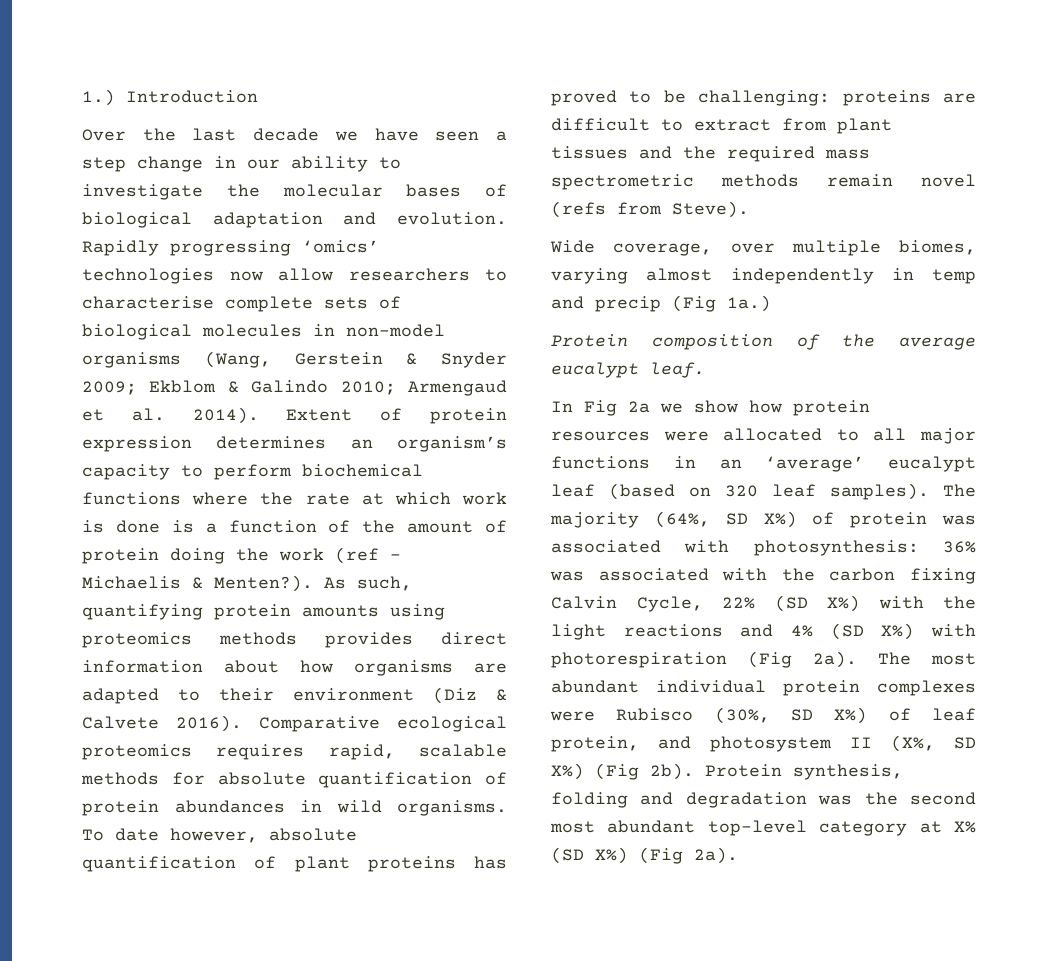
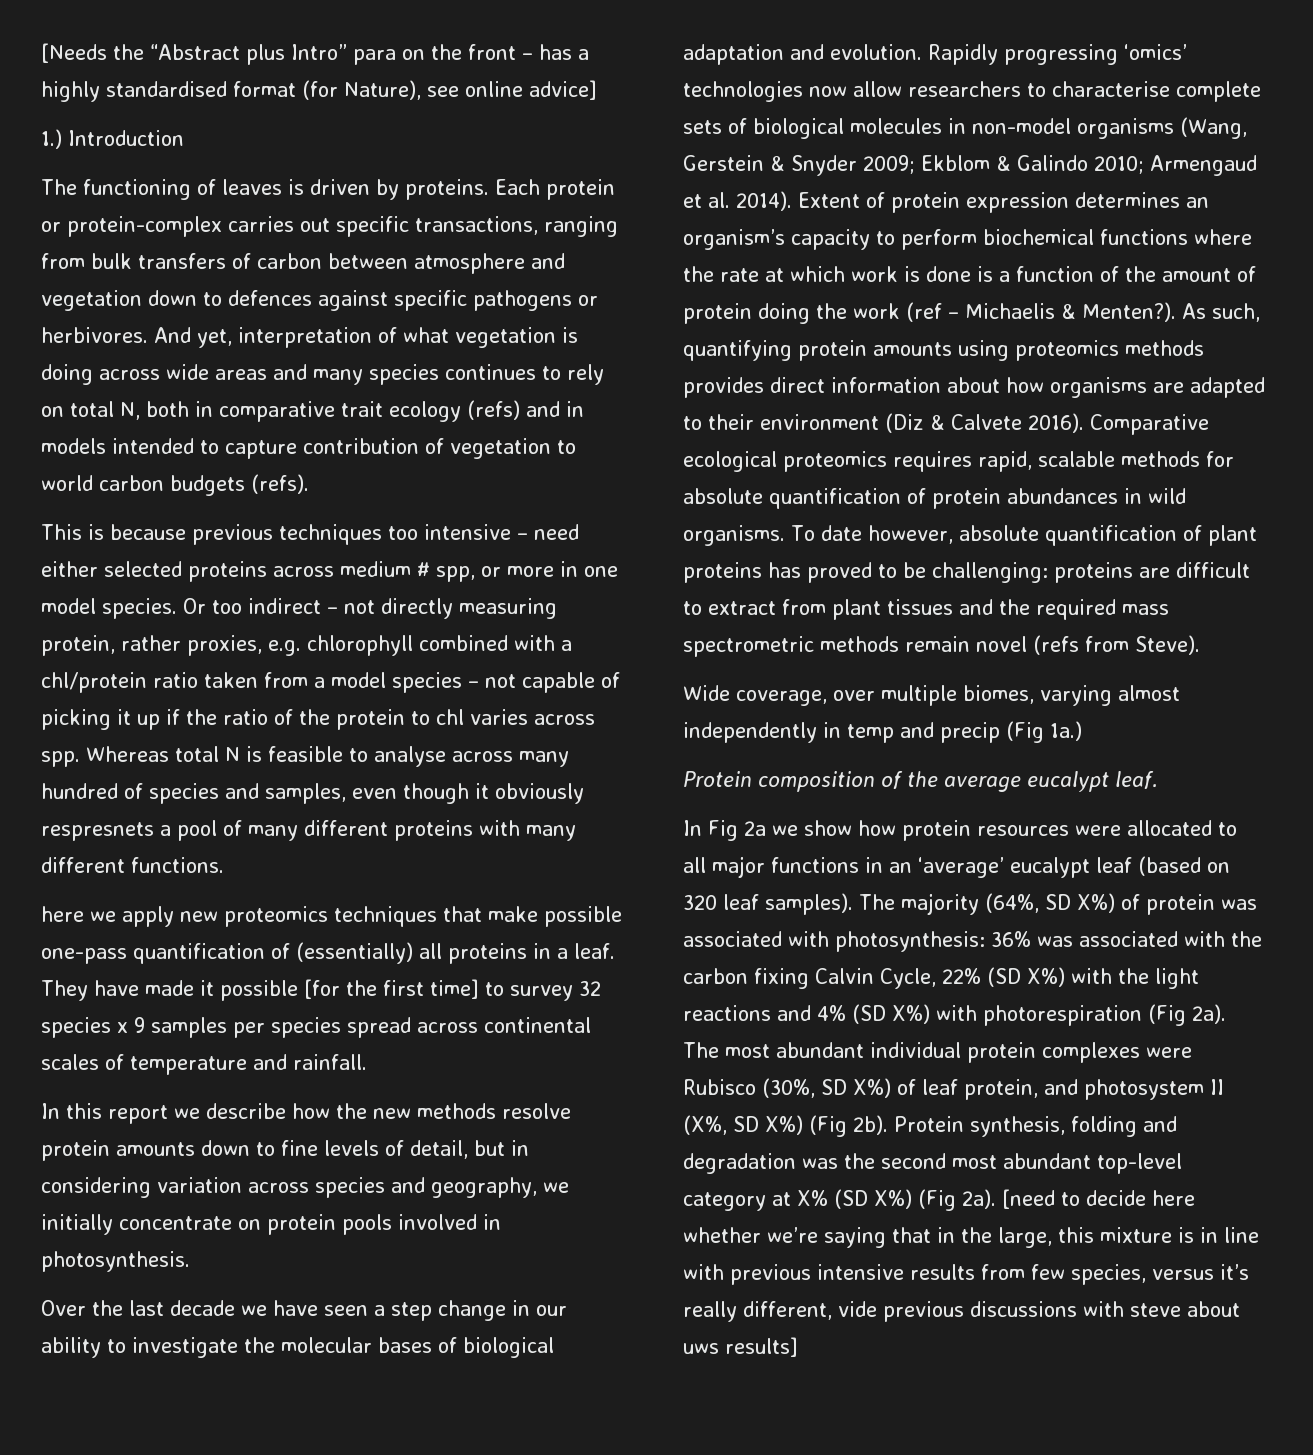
+ [Needs the “Abstract plus Intro” para on the front – has a highly standardised format (for Nature), see online advice]
  1.) Introduction
+ The functioning of leaves is driven by proteins. Each protein or protein-complex carries out specific transactions, ranging from bulk transfers of carbon between atmosphere and vegetation down to defences against specific pathogens or herbivores. And yet, interpretation of what vegetation is doing across wide areas and many species continues to rely on total N, both in comparative trait ecology (refs) and in models intended to capture contribution of vegetation to world carbon budgets (refs).
+ This is because previous techniques too intensive – need either selected proteins across medium # spp, or more in one model species. Or too indirect – not directly measuring protein, rather proxies, e.g. chlorophyll combined with a chl/protein ratio taken from a model species – not capable of picking it up if the ratio of the protein to chl varies across spp. Whereas total N is feasible to analyse across many hundred of species and samples, even though it obviously respresnets a pool of many different proteins with many different functions.
+ here we apply new proteomics techniques that make possible one-pass quantification of (essentially) all proteins in a leaf. They have made it possible [for the first time] to survey 32 species x 9 samples per species spread across continental scales of temperature and rainfall.
+ In this report we describe how the new methods resolve protein amounts down to fine levels of detail, but in considering variation across species and geography, we initially concentrate on protein pools involved in photosynthesis.
+ [need to decide here whether we’re saying that in the large, this mixture is in line with previous intensive results from few species, versus it’s really different, vide previous discussions with steve about uws results]

